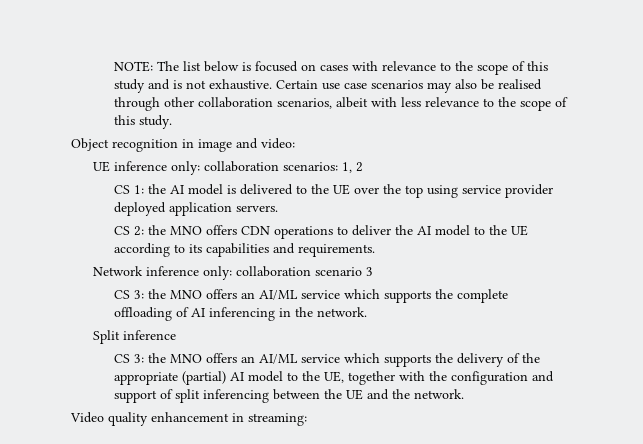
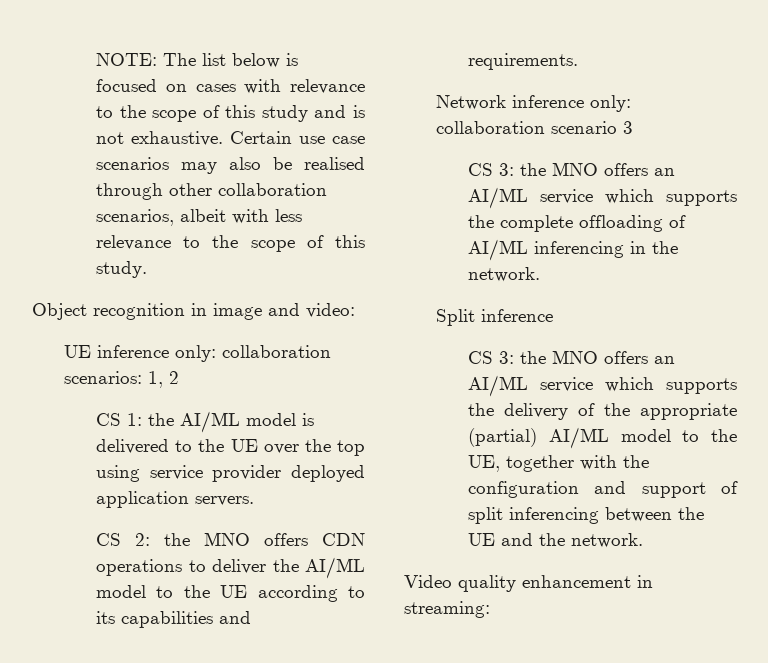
- CS 1: the AI model is delivered to the UE over the top using service provider deployed application servers.
+ CS 1: the AI/ML model is delivered to the UE over the top using service provider deployed application servers.
- CS 2: the MNO offers CDN operations to deliver the AI model to the UE according to its capabilities and requirements.
+ CS 2: the MNO offers CDN operations to deliver the AI/ML model to the UE according to its capabilities and requirements.
- CS 3: the MNO offers an AI/ML service which supports the complete offloading of AI inferencing in the network.
+ CS 3: the MNO offers an AI/ML service which supports the complete offloading of AI/ML inferencing in the network.
- CS 3: the MNO offers an AI/ML service which supports the delivery of the appropriate (partial) AI model to the UE, together with the configuration and support of split inferencing between the UE and the network.
+ CS 3: the MNO offers an AI/ML service which supports the delivery of the appropriate (partial) AI/ML model to the UE, together with the configuration and support of split inferencing between the UE and the network.

